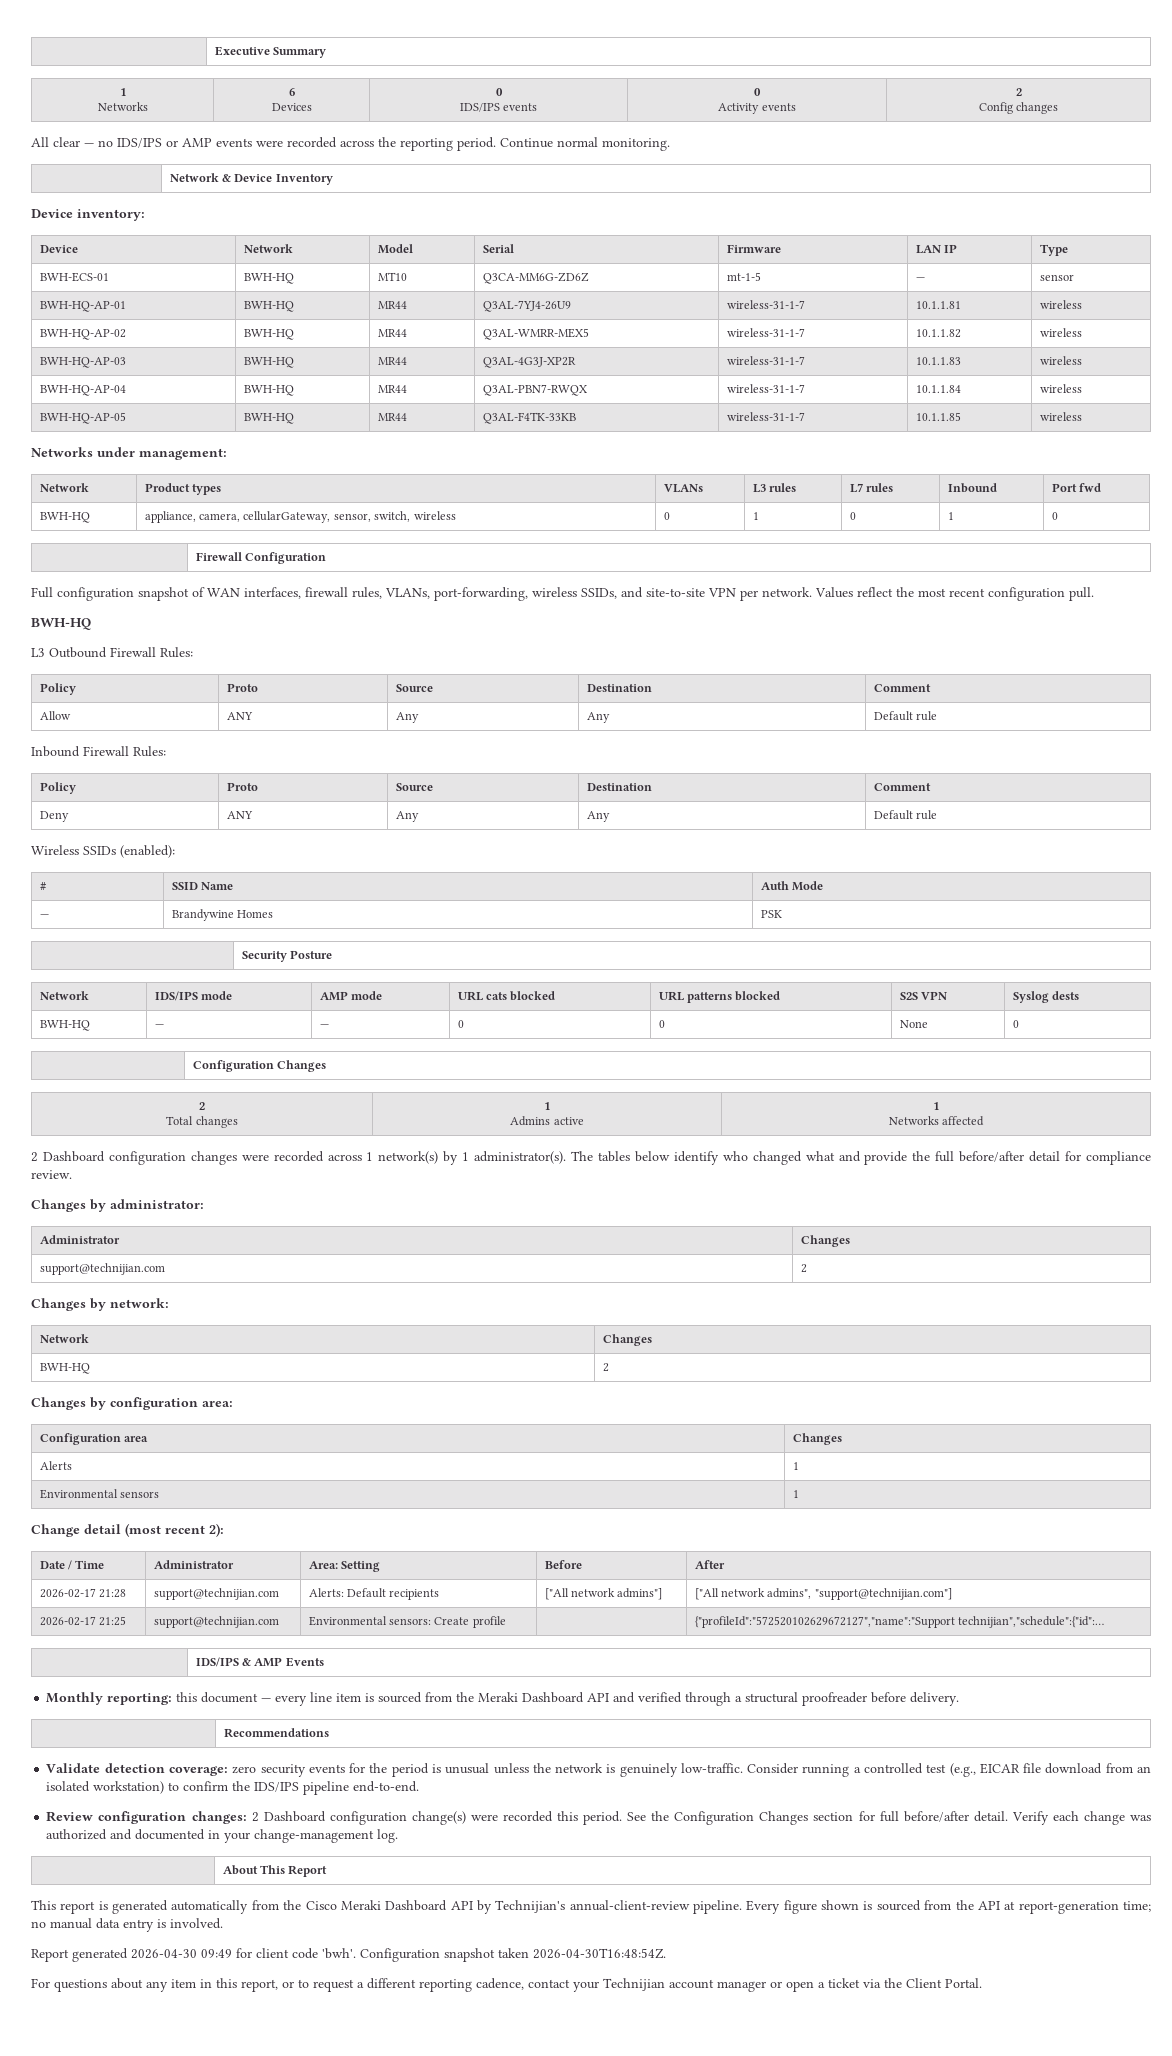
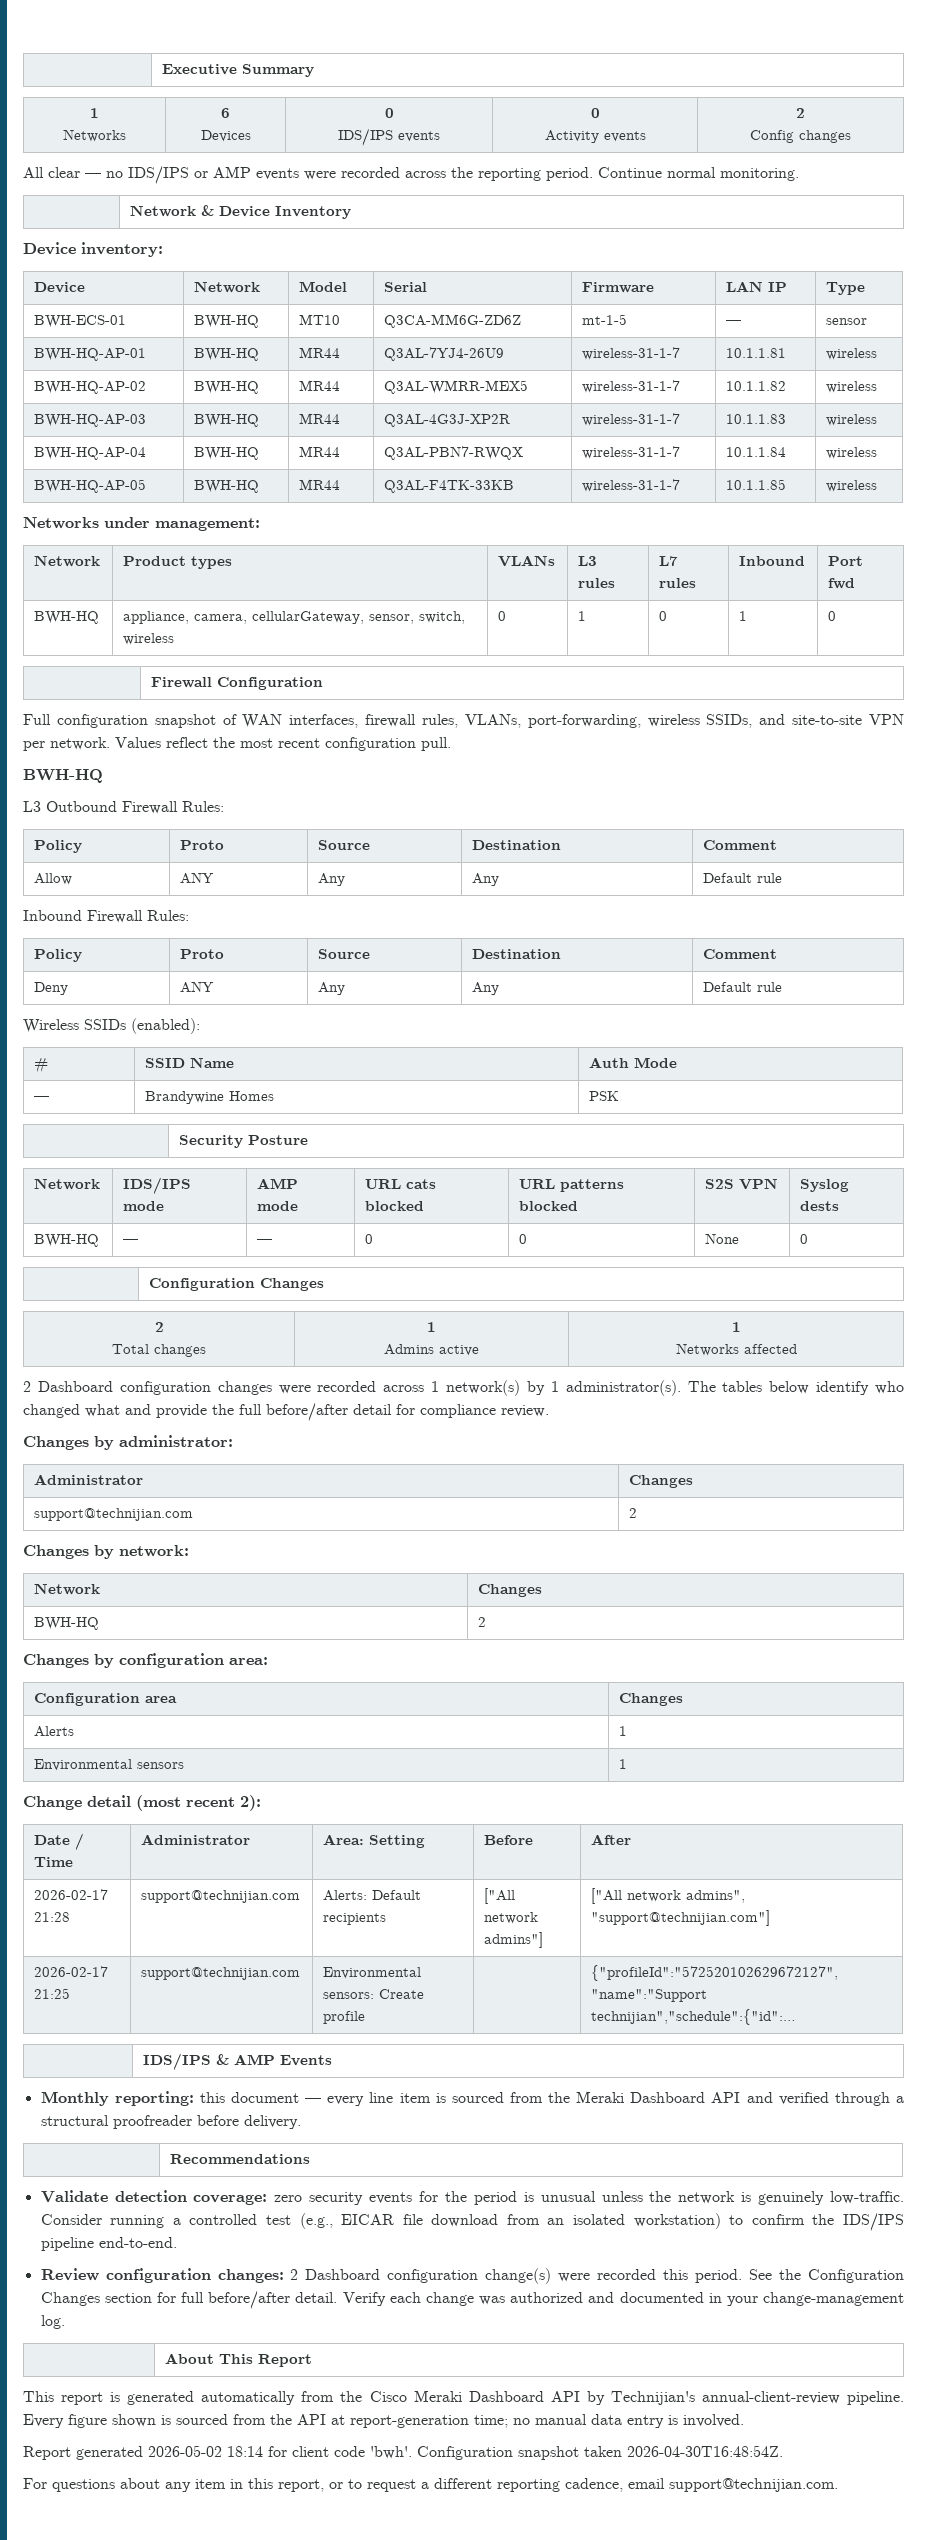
- Report generated 2026-04-30 09:49 for client code 'bwh'.
+ Report generated 2026-05-02 18:14 for client code 'bwh'.
- For questions about any item in this report, or to request a different reporting cadence, contact your Technijian account manager or open a ticket via the Client Portal.
+ For questions about any item in this report, or to request a different reporting cadence, email support@technijian.com.

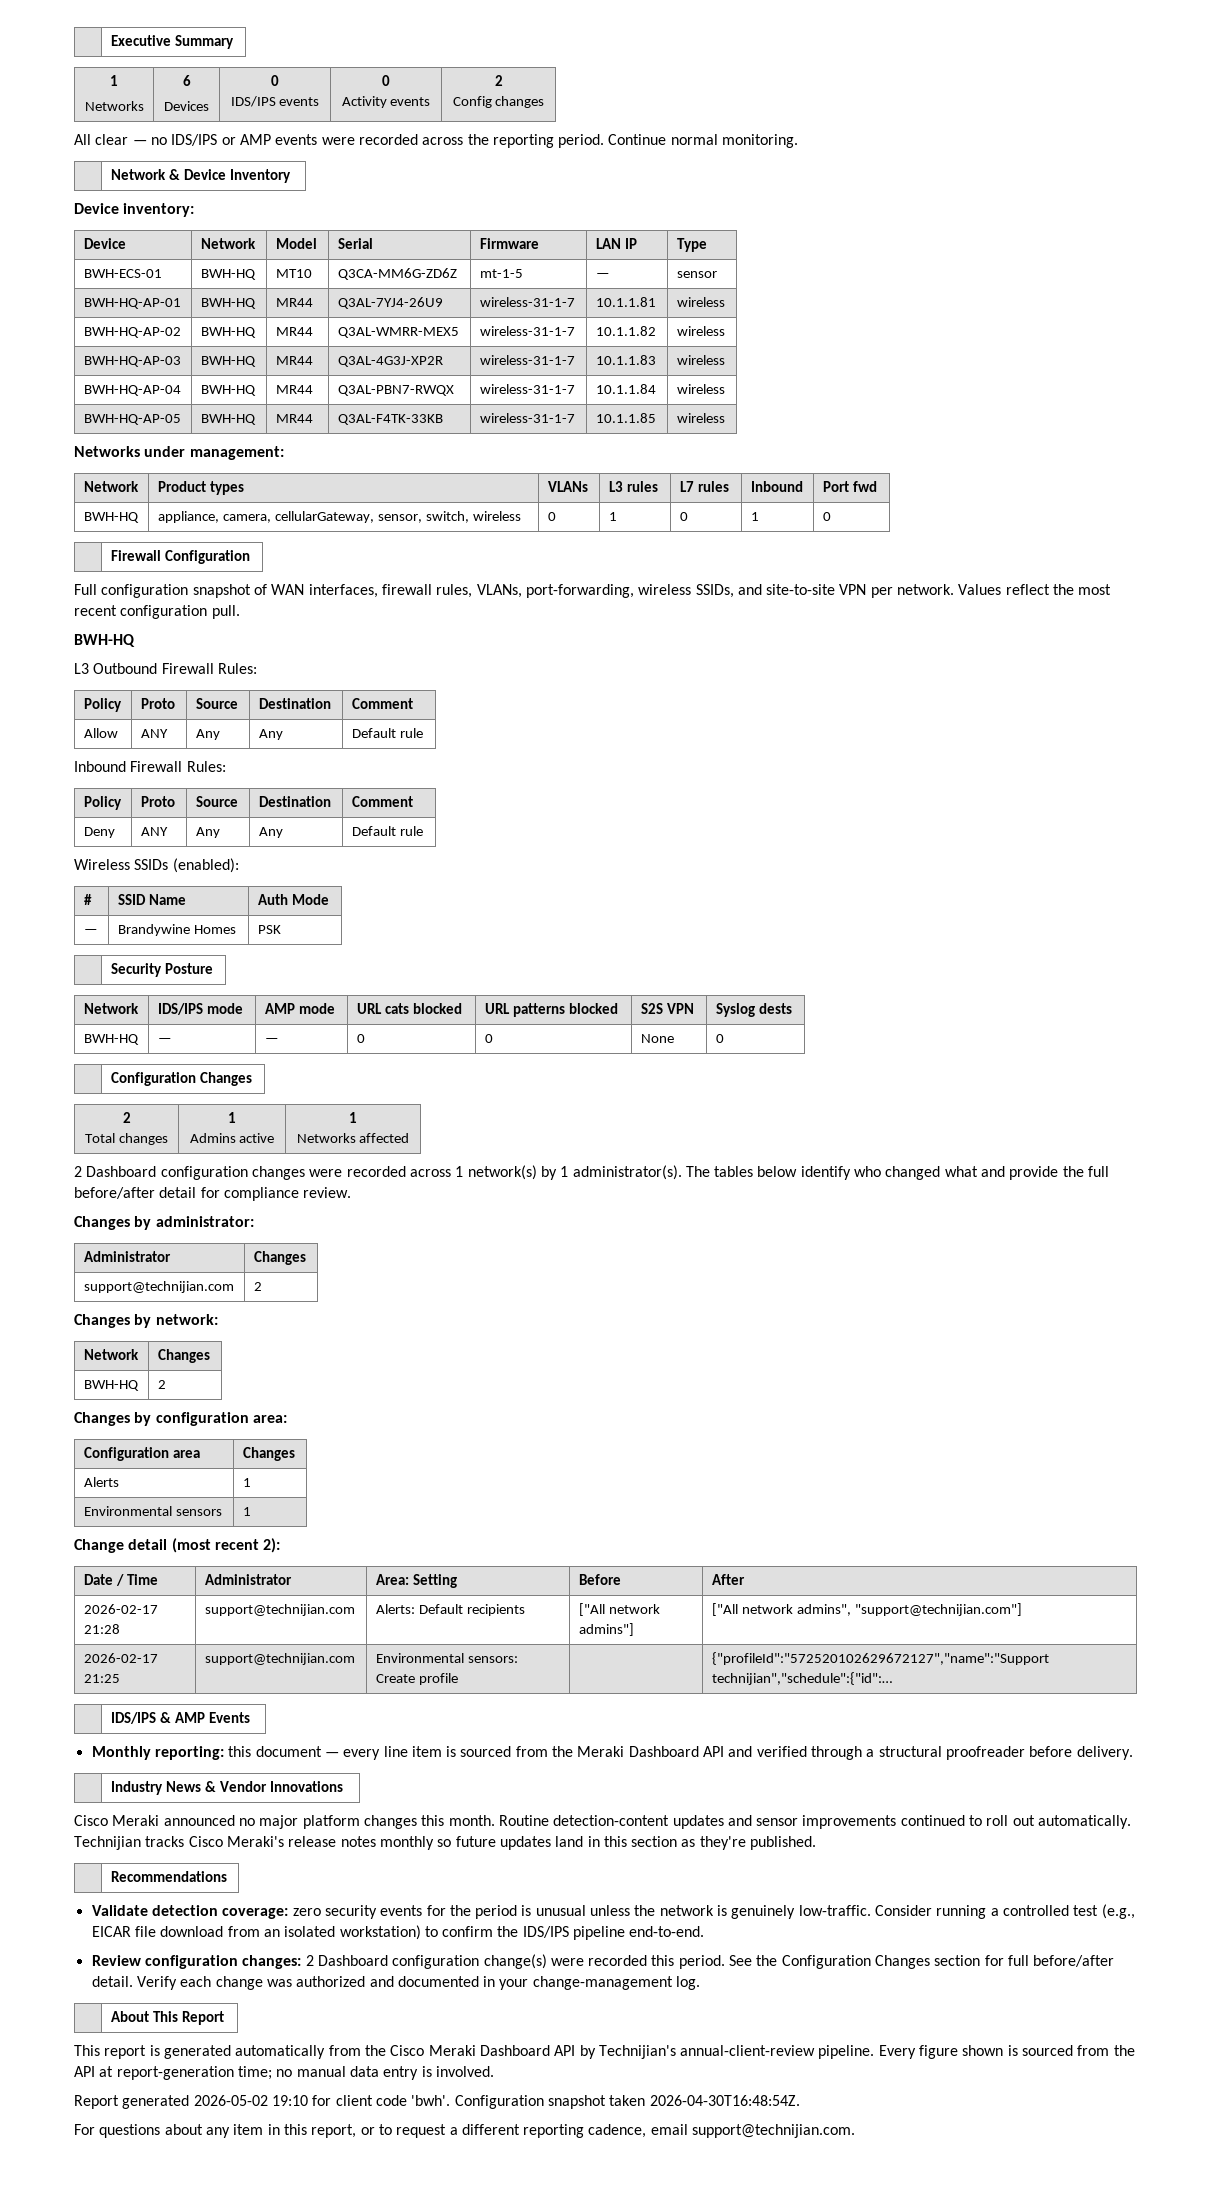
+ | Industry News & Vendor Innovations
+ Cisco Meraki announced no major platform changes this month. Routine detection-content updates and sensor improvements continued to roll out automatically. Technijian tracks Cisco Meraki's release notes monthly so future updates land in this section as they're published.
- Report generated 2026-05-02 18:14 for client code 'bwh'.
+ Report generated 2026-05-02 19:10 for client code 'bwh'.

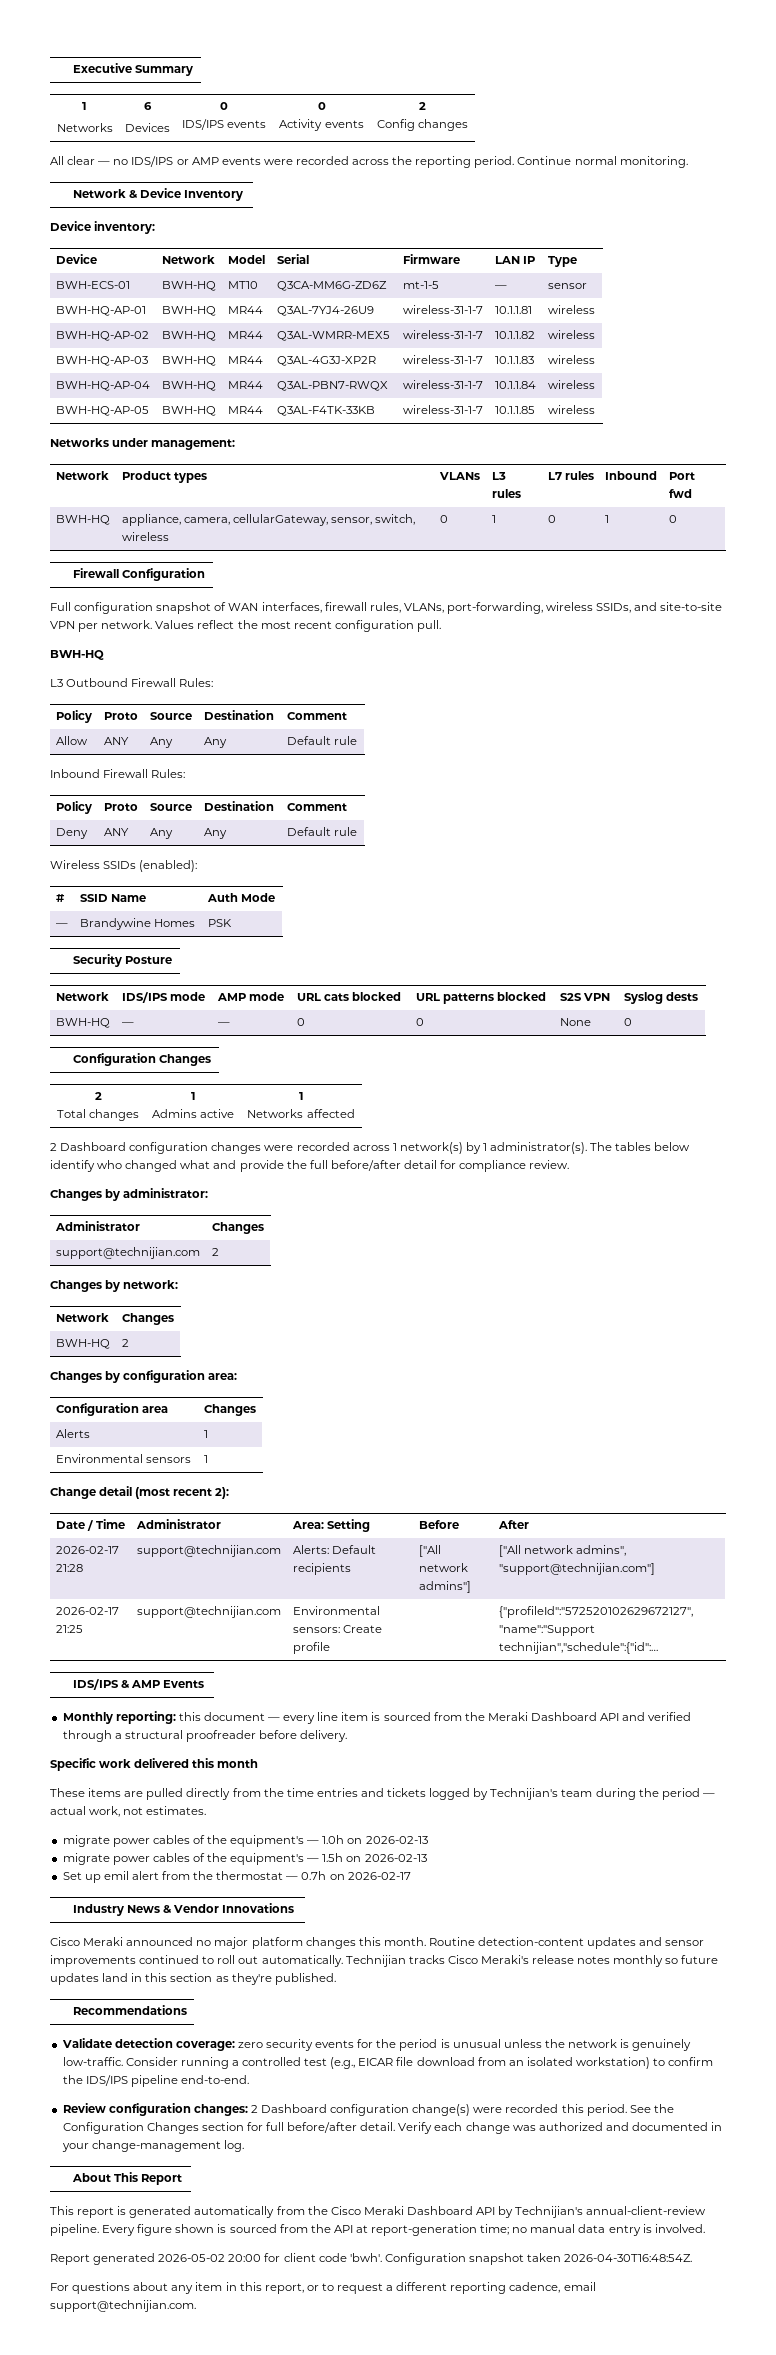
+ Specific work delivered this month
+ These items are pulled directly from the time entries and tickets logged by Technijian's team during the period — actual work, not estimates.
+ migrate power cables of the equipment's — 1.0h on 2026-02-13
+ migrate power cables of the equipment's — 1.5h on 2026-02-13
+ Set up emil alert from the thermostat — 0.7h on 2026-02-17
- Report generated 2026-05-02 19:10 for client code 'bwh'.
+ Report generated 2026-05-02 20:00 for client code 'bwh'.

